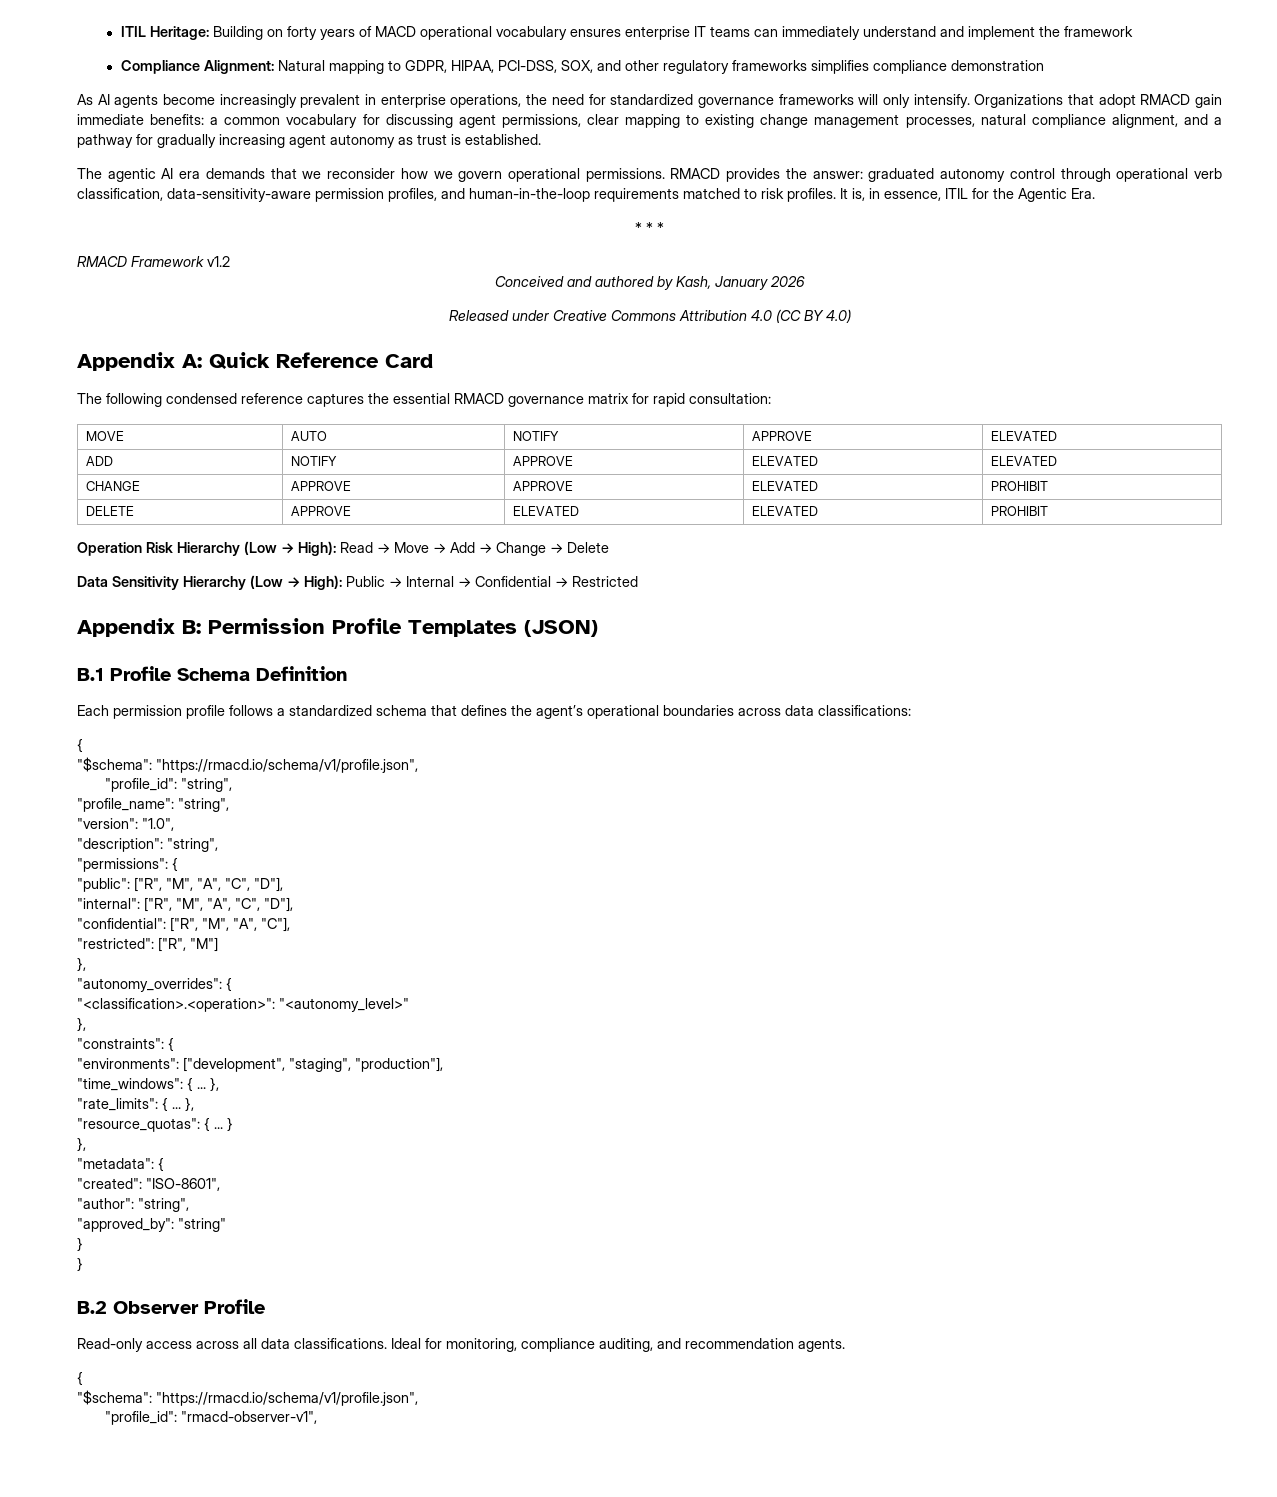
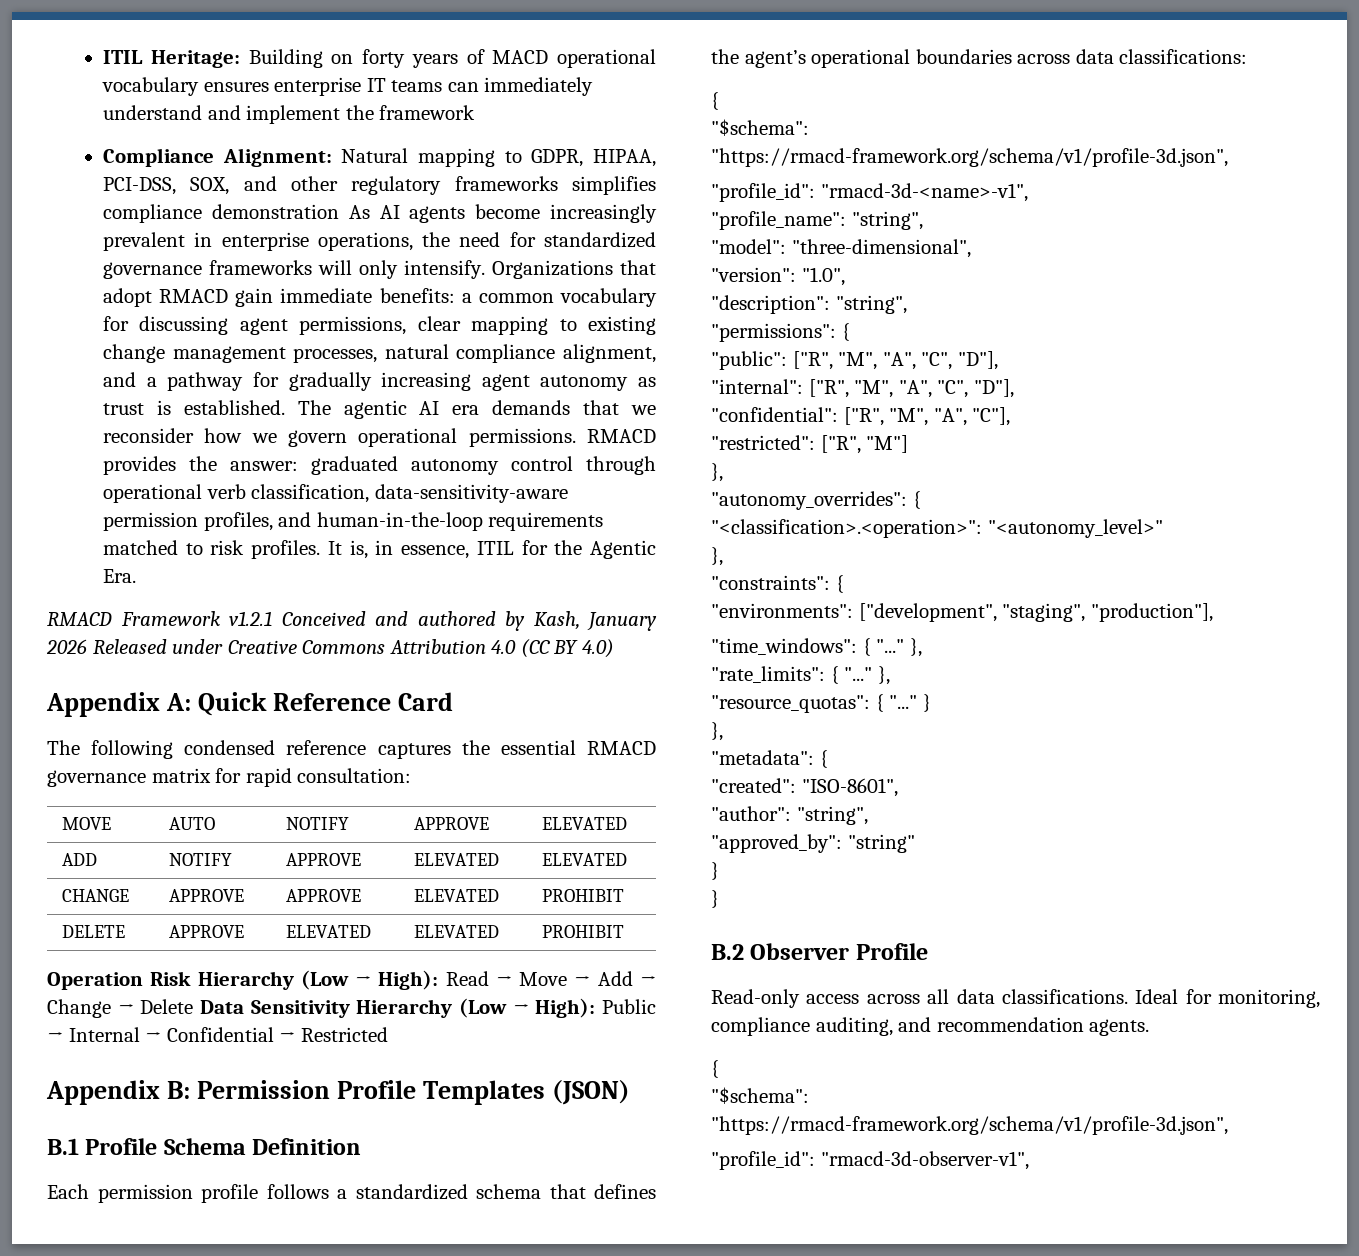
- Compliance Alignment: Natural mapping to GDPR, HIPAA, PCI-DSS, SOX, and other regulatory frameworks simplifies compliance demonstration
- As AI agents become increasingly prevalent in enterprise operations, the need for standardized governance frameworks will only intensify.
+ Compliance Alignment: Natural mapping to GDPR, HIPAA, PCI-DSS, SOX, and other regulatory frameworks simplifies compliance demonstration As AI agents become increasingly prevalent in enterprise operations, the need for standardized governance frameworks will only intensify.
- Organizations that adopt RMACD gain immediate benefits: a common vocabulary for discussing agent permissions, clear mapping to existing change management processes, natural compliance alignment, and a pathway for gradually increasing agent autonomy as trust is established.
- The agentic AI era demands that we reconsider how we govern operational permissions.
+ Organizations that adopt RMACD gain immediate benefits: a common vocabulary for discussing agent permissions, clear mapping to existing change management processes, natural compliance alignment, and a pathway for gradually increasing agent autonomy as trust is established. The agentic AI era demands that we reconsider how we govern operational permissions.
- * * *
- RMACD Framework v1.2
- Conceived and authored by Kash, January 2026
- Released under Creative Commons Attribution 4.0 (CC BY 4.0)
+ RMACD Framework v1.2.1 Conceived and authored by Kash, January 2026 Released under Creative Commons Attribution 4.0 (CC BY 4.0)
- Operation Risk Hierarchy (Low → High): Read → Move → Add → Change → Delete
- Data Sensitivity Hierarchy (Low → High): Public → Internal → Confidential → Restricted
+ Operation Risk Hierarchy (Low → High): Read → Move → Add → Change → Delete Data Sensitivity Hierarchy (Low → High): Public → Internal → Confidential → Restricted
  Each permission profile follows a standardized schema that defines the agent’s operational boundaries across data classifications:
  {
- "$schema": "https://rmacd.io/schema/v1/profile.json",
- "profile_id": "string",
+ "$schema": "https://rmacd-framework.org/schema/v1/profile-3d.json",
+ "profile_id": "rmacd-3d-<name>-v1",
+ "model": "three-dimensional",
- "time_windows": { ...
+ "time_windows": { "..."
- "rate_limits": { ...
+ "rate_limits": { "..."
- "resource_quotas": { ...
+ "resource_quotas": { "..."
  Ideal for monitoring, compliance auditing, and recommendation agents.
  {
- "$schema": "https://rmacd.io/schema/v1/profile.json",
- "profile_id": "rmacd-observer-v1",
+ "$schema": "https://rmacd-framework.org/schema/v1/profile-3d.json",
+ "profile_id": "rmacd-3d-observer-v1",

